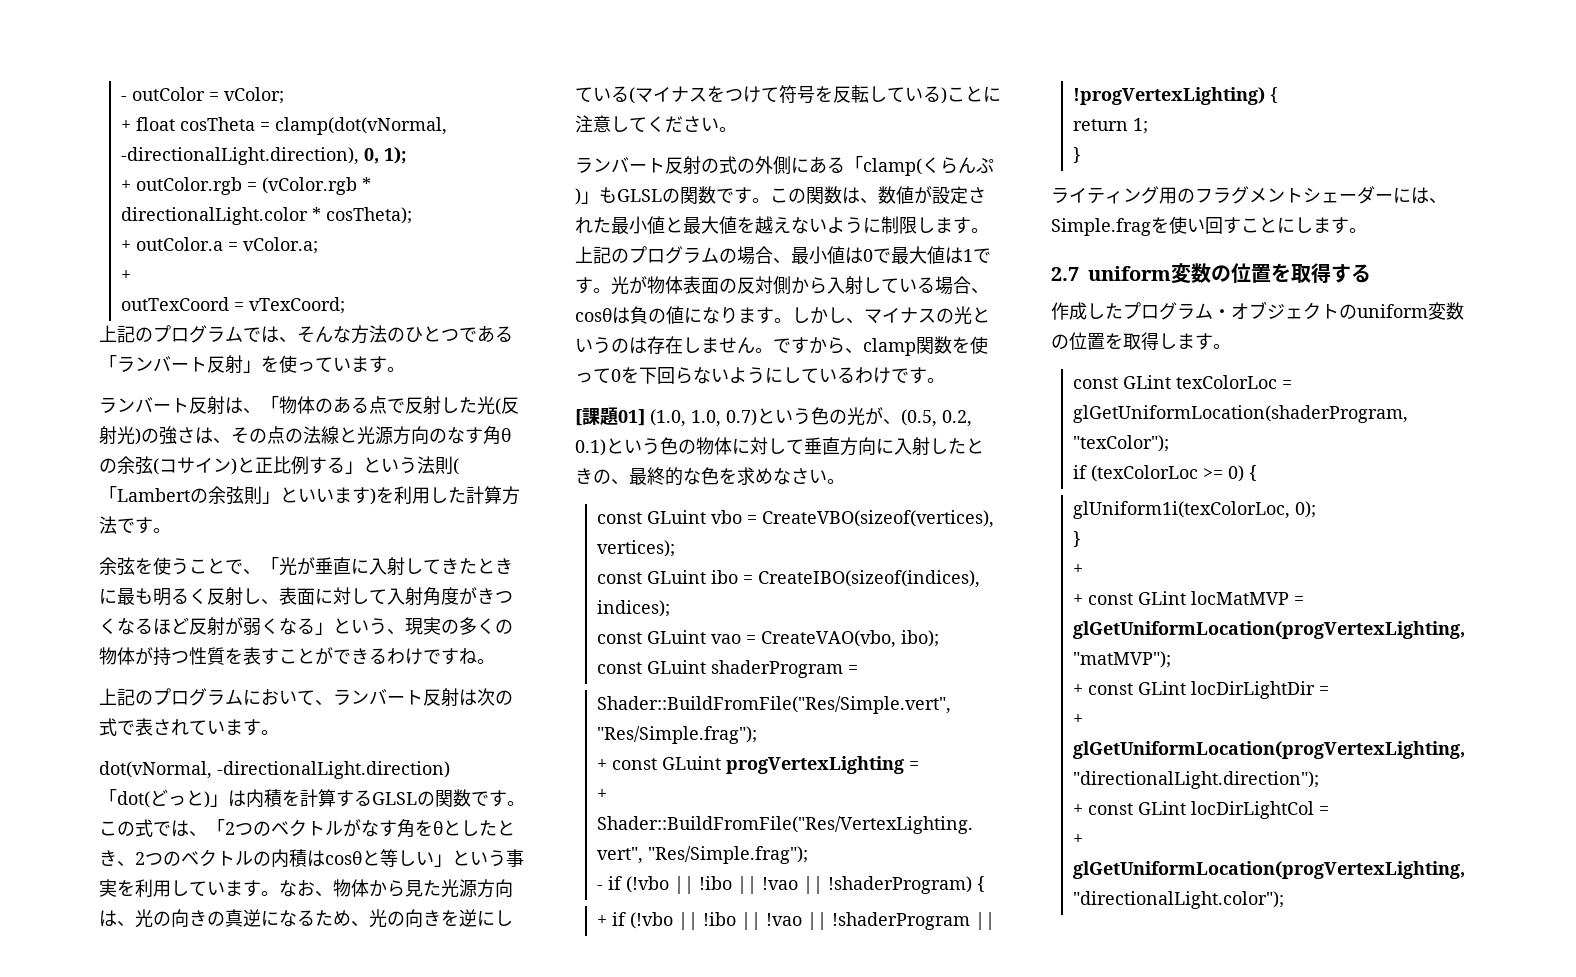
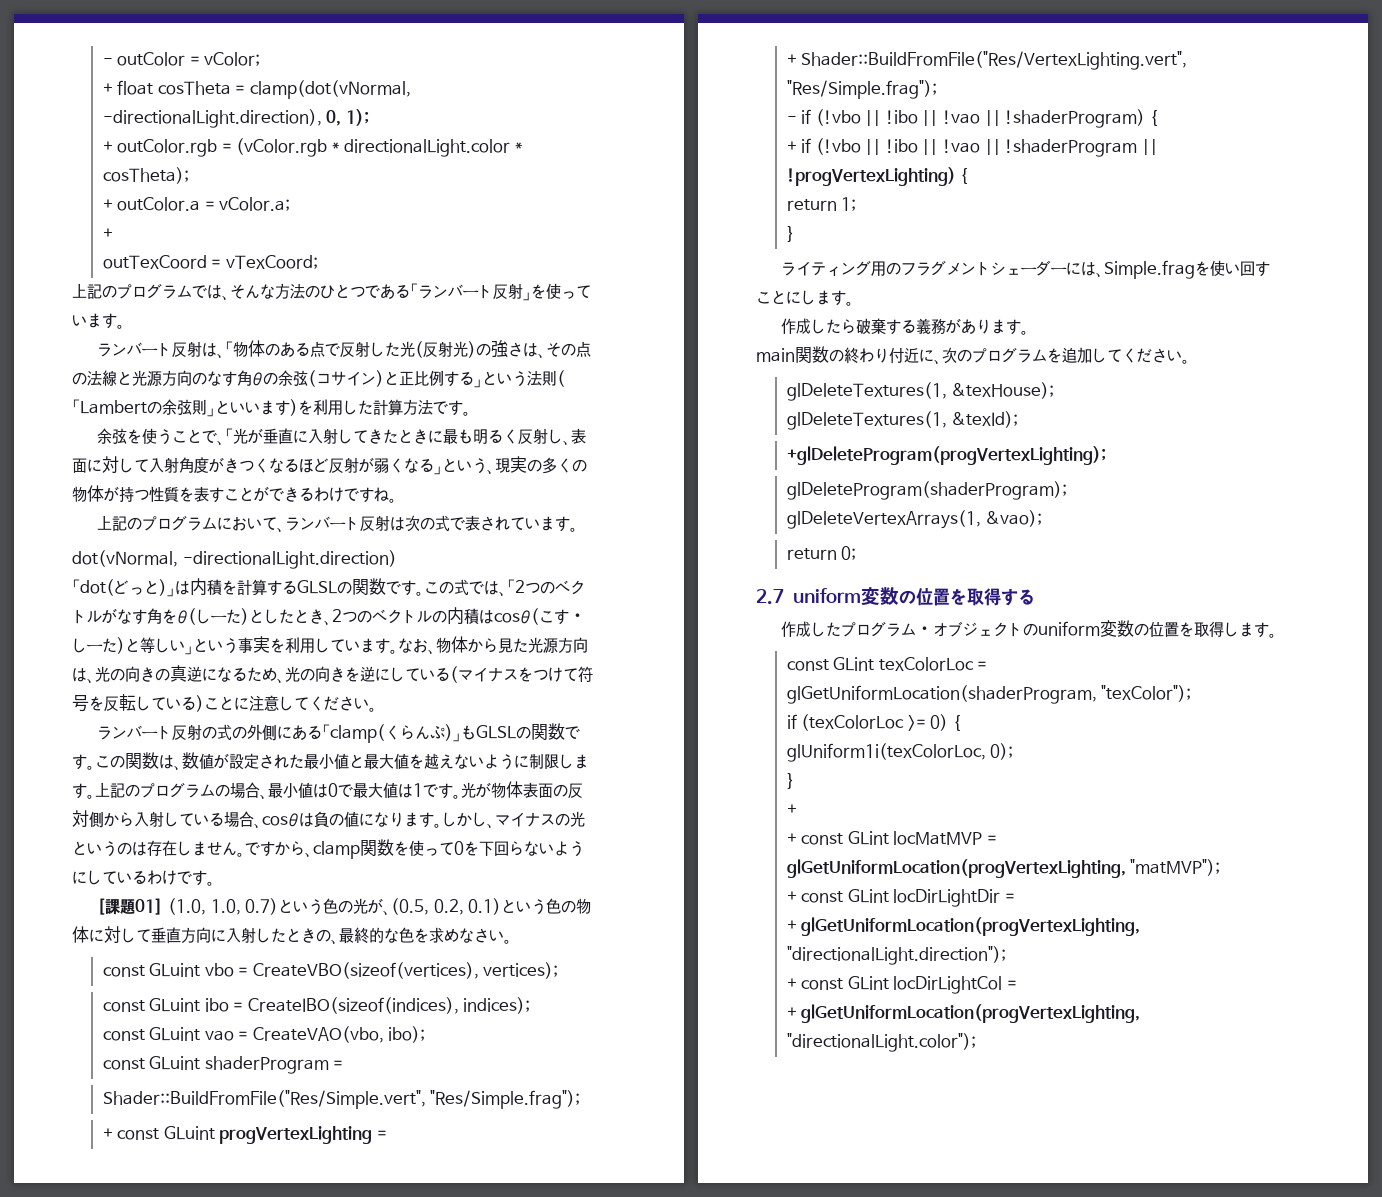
- この式では、「2つのベクトルがなす角をθとしたとき、2つのベクトルの内積はcosθと等しい」という事実を利用しています。
+ この式では、「2つのベクトルがなす角をθ(しーた)としたとき、2つのベクトルの内積はcosθ(こす・しーた)と等しい」という事実を利用しています。
+ 作成したら破棄する義務があります。
+ main関数の終わり付近に、次のプログラムを追加してください。
+ glDeleteTextures(1, &texHouse);
+ glDeleteTextures(1, &texId);
+ +glDeleteProgram(progVertexLighting);
+ glDeleteProgram(shaderProgram);
+ glDeleteVertexArrays(1, &vao);
+ return 0;

